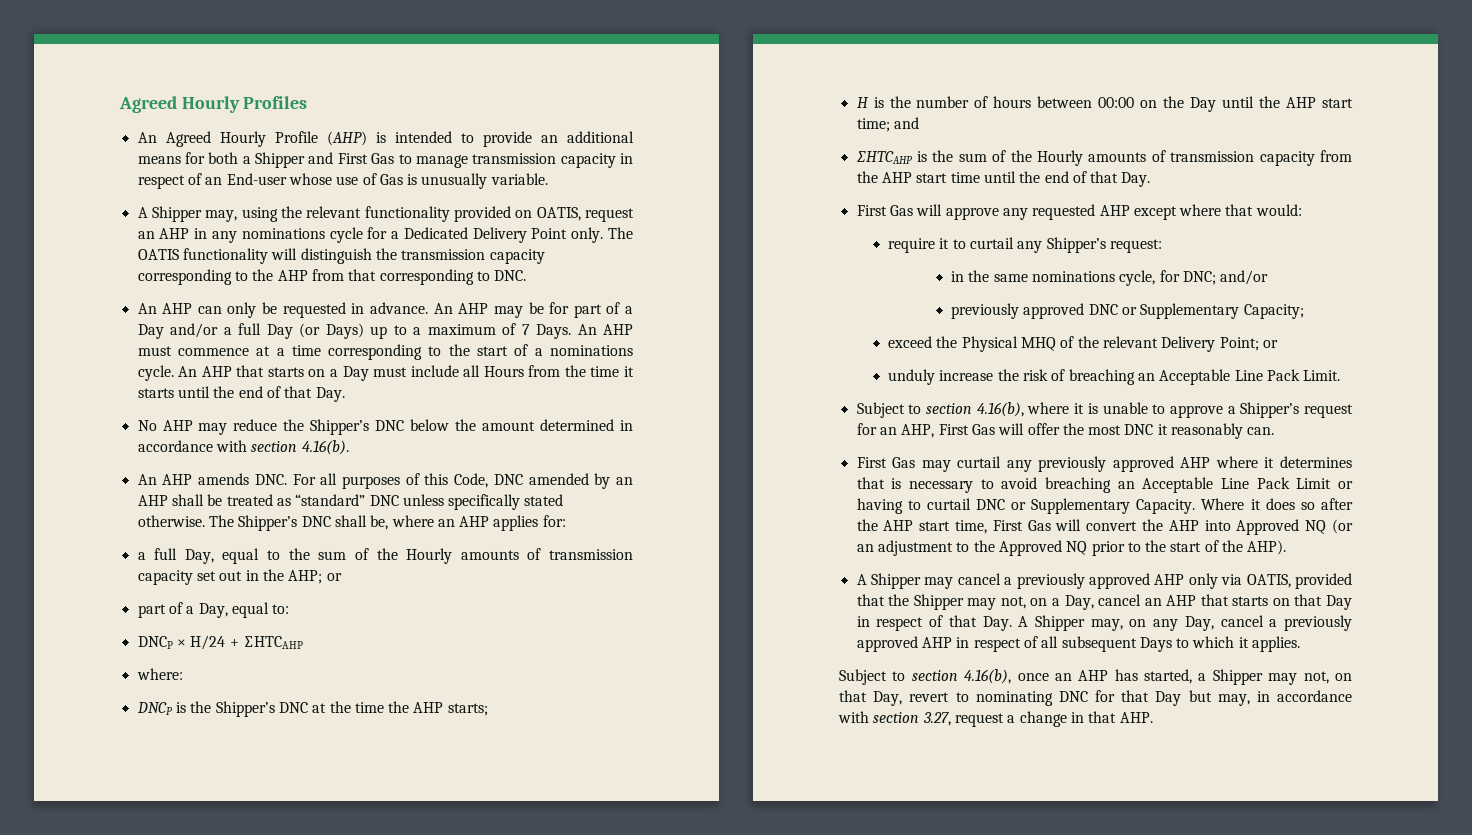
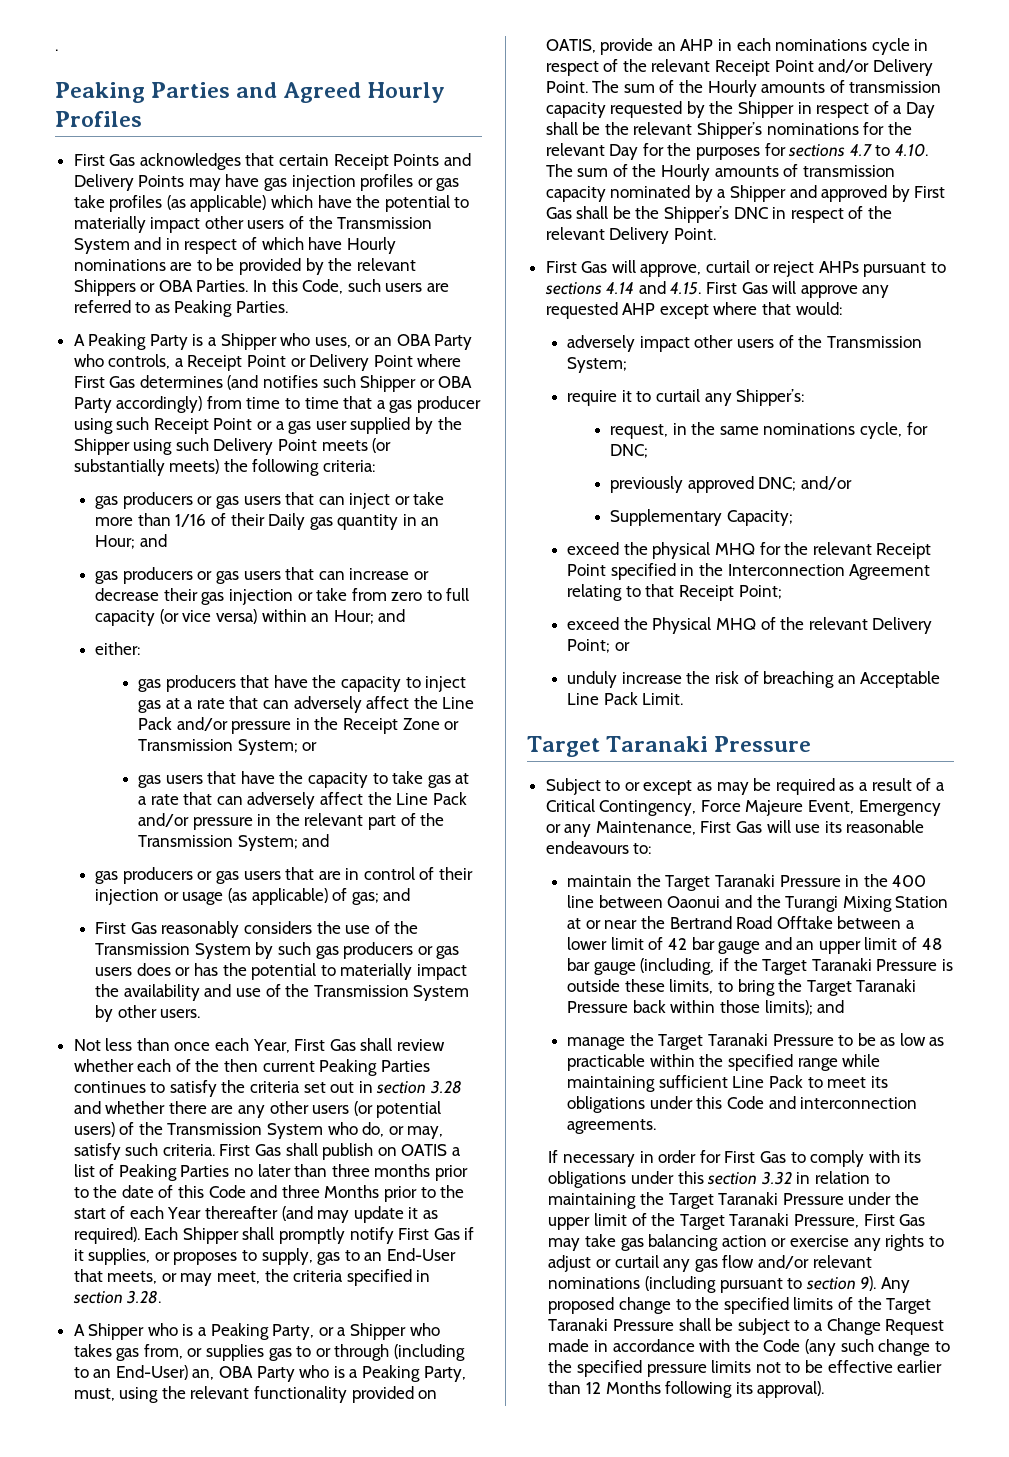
- Agreed Hourly Profiles
+ .
+ Peaking Parties and Agreed Hourly Profiles
- An Agreed Hourly Profile (AHP) is intended to provide an additional means for both a Shipper and First Gas to manage transmission capacity in respect of an End-user whose use of Gas is unusually variable.
- A Shipper may, using the relevant functionality provided on OATIS, request an AHP in any nominations cycle for a Dedicated Delivery Point only. The OATIS functionality will distinguish the transmission capacity corresponding to the AHP from that corresponding to DNC.
- An AHP can only be requested in advance. An AHP may be for part of a Day and/or a full Day (or Days) up to a maximum of 7 Days. An AHP must commence at a time corresponding to the start of a nominations cycle. An AHP that starts on a Day must include all Hours from the time it starts until the end of that Day.
- No AHP may reduce the Shipper’s DNC below the amount determined in accordance with section 4.16(b).
- An AHP amends DNC. For all purposes of this Code, DNC amended by an AHP shall be treated as “standard” DNC unless specifically stated otherwise. The Shipper’s DNC shall be, where an AHP applies for:
- a full Day, equal to the sum of the Hourly amounts of transmission capacity set out in the AHP; or
- part of a Day, equal to:
- DNCP × H/24 + ∑HTCAHP
- where:
- DNCP is the Shipper’s DNC at the time the AHP starts;
- H is the number of hours between 00:00 on the Day until the AHP start time; and
- ∑HTCAHP is the sum of the Hourly amounts of transmission capacity from the AHP start time until the end of that Day.
- First Gas will approve any requested AHP except where that would:
+ First Gas acknowledges that certain Receipt Points and Delivery Points may have gas injection profiles or gas take profiles (as applicable) which have the potential to materially impact other users of the Transmission System and in respect of which have Hourly nominations are to be provided by the relevant Shippers or OBA Parties. In this Code, such users are referred to as Peaking Parties.
+ A Peaking Party is a Shipper who uses, or an OBA Party who controls, a Receipt Point or Delivery Point where First Gas determines (and notifies such Shipper or OBA Party accordingly) from time to time that a gas producer using such Receipt Point or a gas user supplied by the Shipper using such Delivery Point meets (or substantially meets) the following criteria:
+ gas producers or gas users that can inject or take more than 1/16 of their Daily gas quantity in an Hour; and
+ gas producers or gas users that can increase or decrease their gas injection or take from zero to full capacity (or vice versa) within an Hour; and
+ either:
+ gas producers that have the capacity to inject gas at a rate that can adversely affect the Line Pack and/or pressure in the Receipt Zone or Transmission System; or
+ gas users that have the capacity to take gas at a rate that can adversely affect the Line Pack and/or pressure in the relevant part of the Transmission System; and
+ gas producers or gas users that are in control of their injection or usage (as applicable) of gas; and
+ First Gas reasonably considers the use of the Transmission System by such gas producers or gas users does or has the potential to materially impact the availability and use of the Transmission System by other users.
+ Not less than once each Year, First Gas shall review whether each of the then current Peaking Parties continues to satisfy the criteria set out in section 3.28 and whether there are any other users (or potential users) of the Transmission System who do, or may, satisfy such criteria. First Gas shall publish on OATIS a list of Peaking Parties no later than three months prior to the date of this Code and three Months prior to the start of each Year thereafter (and may update it as required). Each Shipper shall promptly notify First Gas if it supplies, or proposes to supply, gas to an End-User that meets, or may meet, the criteria specified in section 3.28.
+ A Shipper who is a Peaking Party, or a Shipper who takes gas from, or supplies gas to or through (including to an End-User) an, OBA Party who is a Peaking Party, must, using the relevant functionality provided on OATIS, provide an AHP in each nominations cycle in respect of the relevant Receipt Point and/or Delivery Point. The sum of the Hourly amounts of transmission capacity requested by the Shipper in respect of a Day shall be the relevant Shipper’s nominations for the relevant Day for the purposes for sections 4.7 to 4.10. The sum of the Hourly amounts of transmission capacity nominated by a Shipper and approved by First Gas shall be the Shipper’s DNC in respect of the relevant Delivery Point.
+ First Gas will approve, curtail or reject AHPs pursuant to sections 4.14 and 4.15. First Gas will approve any requested AHP except where that would:
+ adversely impact other users of the Transmission System;
- require it to curtail any Shipper’s request:
- in the same nominations cycle, for DNC; and/or
- previously approved DNC or Supplementary Capacity;
+ require it to curtail any Shipper’s:
+ request, in the same nominations cycle, for DNC;
+ previously approved DNC; and/or
+ Supplementary Capacity;
+ exceed the physical MHQ for the relevant Receipt Point specified in the Interconnection Agreement relating to that Receipt Point;
  unduly increase the risk of breaching an Acceptable Line Pack Limit.
- Subject to section 4.16(b), where it is unable to approve a Shipper’s request for an AHP, First Gas will offer the most DNC it reasonably can.
- First Gas may curtail any previously approved AHP where it determines that is necessary to avoid breaching an Acceptable Line Pack Limit or having to curtail DNC or Supplementary Capacity. Where it does so after the AHP start time, First Gas will convert the AHP into Approved NQ (or an adjustment to the Approved NQ prior to the start of the AHP).
- A Shipper may cancel a previously approved AHP only via OATIS, provided that the Shipper may not, on a Day, cancel an AHP that starts on that Day in respect of that Day. A Shipper may, on any Day, cancel a previously approved AHP in respect of all subsequent Days to which it applies.
- Subject to section 4.16(b), once an AHP has started, a Shipper may not, on that Day, revert to nominating DNC for that Day but may, in accordance with section 3.27, request a change in that AHP.
+ Target Taranaki Pressure
+ Subject to or except as may be required as a result of a Critical Contingency, Force Majeure Event, Emergency or any Maintenance, First Gas will use its reasonable endeavours to:
+ maintain the Target Taranaki Pressure in the 400 line between Oaonui and the Turangi Mixing Station at or near the Bertrand Road Offtake between a lower limit of 42 bar gauge and an upper limit of 48 bar gauge (including, if the Target Taranaki Pressure is outside these limits, to bring the Target Taranaki Pressure back within those limits); and
+ manage the Target Taranaki Pressure to be as low as practicable within the specified range while maintaining sufficient Line Pack to meet its obligations under this Code and interconnection agreements.
+ If necessary in order for First Gas to comply with its obligations under this section 3.32 in relation to maintaining the Target Taranaki Pressure under the upper limit of the Target Taranaki Pressure, First Gas may take gas balancing action or exercise any rights to adjust or curtail any gas flow and/or relevant nominations (including pursuant to section 9). Any proposed change to the specified limits of the Target Taranaki Pressure shall be subject to a Change Request made in accordance with the Code (any such change to the specified pressure limits not to be effective earlier than 12 Months following its approval).

